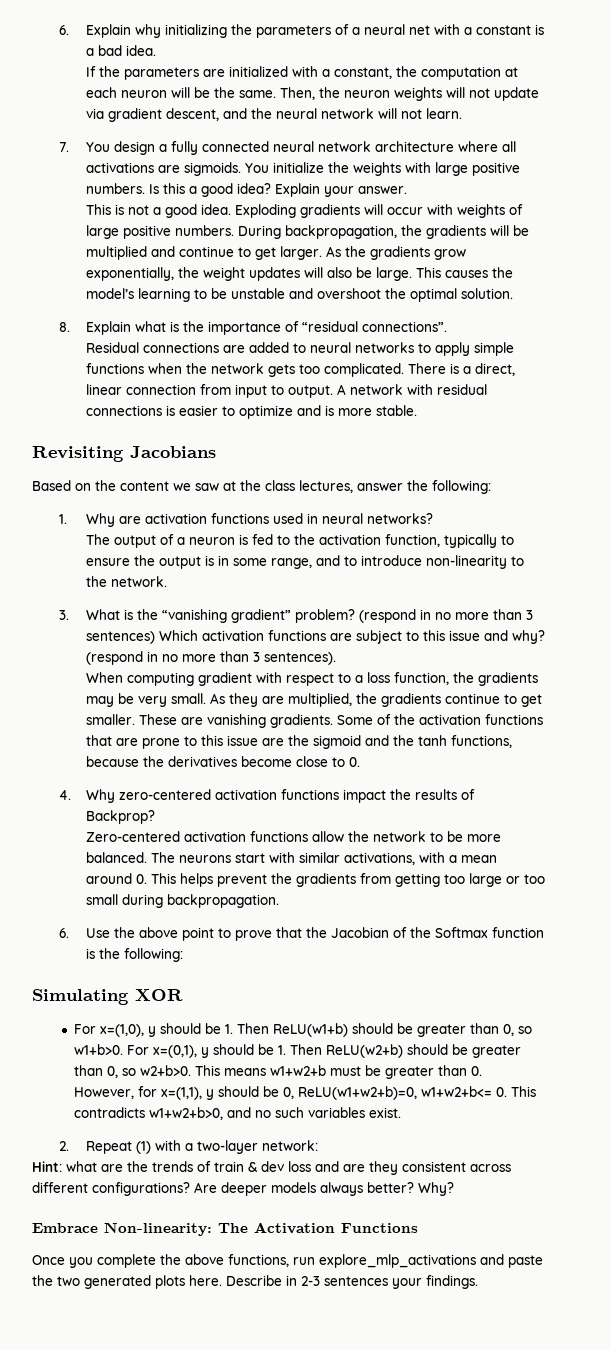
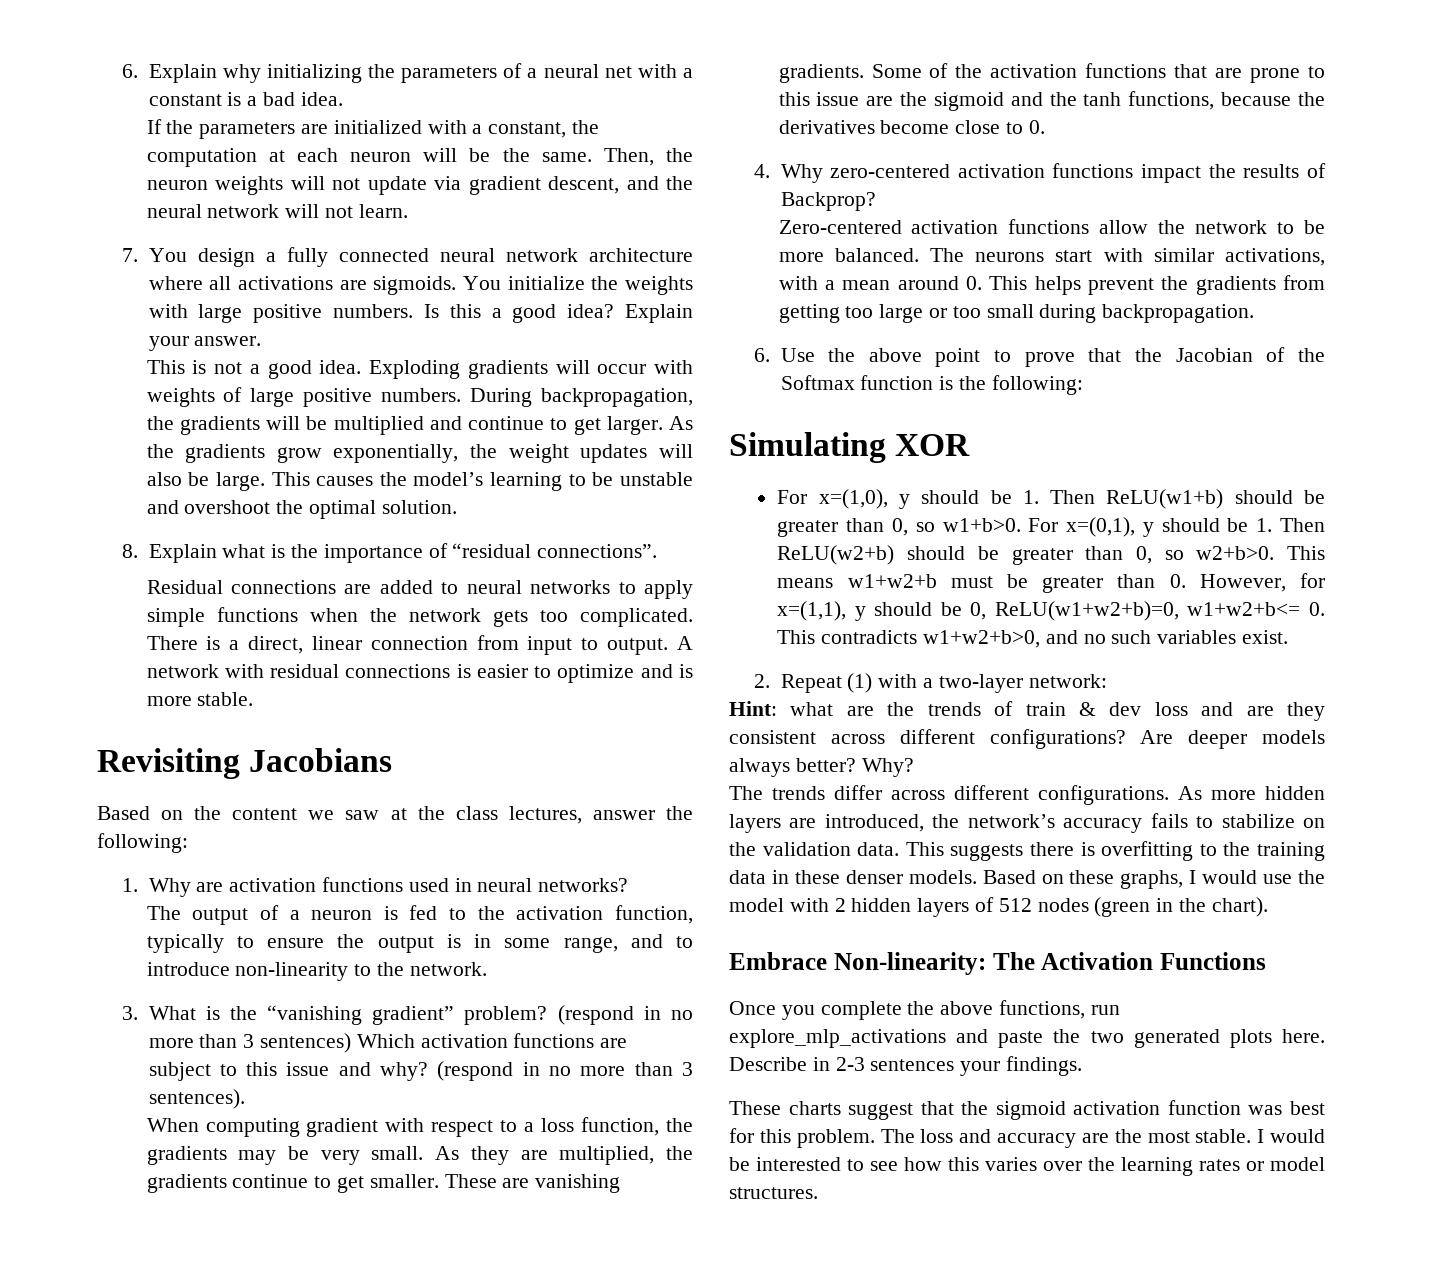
+ The trends differ across different configurations. As more hidden layers are introduced, the network’s accuracy fails to stabilize on the validation data. This suggests there is overfitting to the training data in these denser models. Based on these graphs, I would use the model with 2 hidden layers of 512 nodes (green in the chart).
+ These charts suggest that the sigmoid activation function was best for this problem. The loss and accuracy are the most stable. I would be interested to see how this varies over the learning rates or model structures.

